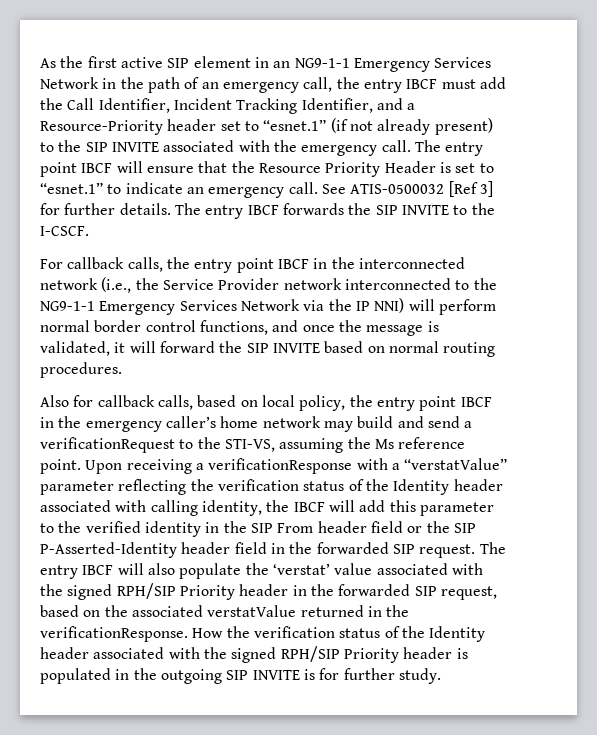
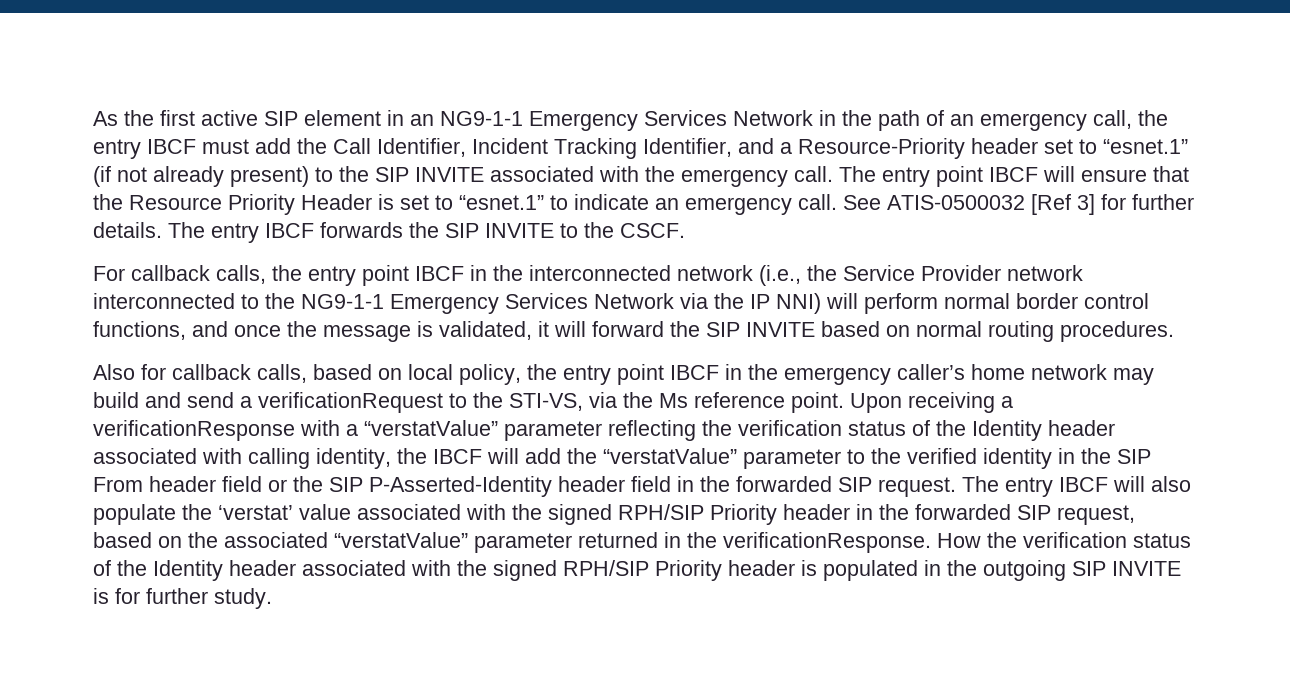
- The entry IBCF forwards the SIP INVITE to the I-CSCF.
+ The entry IBCF forwards the SIP INVITE to the CSCF.
- Also for callback calls, based on local policy, the entry point IBCF in the emergency caller’s home network may build and send a verificationRequest to the STI-VS, assuming the Ms reference point.
+ Also for callback calls, based on local policy, the entry point IBCF in the emergency caller’s home network may build and send a verificationRequest to the STI-VS, via the Ms reference point.
- Upon receiving a verificationResponse with a “verstatValue” parameter reflecting the verification status of the Identity header associated with calling identity, the IBCF will add this parameter to the verified identity in the SIP From header field or the SIP P-Asserted-Identity header field in the forwarded SIP request.
+ Upon receiving a verificationResponse with a “verstatValue” parameter reflecting the verification status of the Identity header associated with calling identity, the IBCF will add the “verstatValue” parameter to the verified identity in the SIP From header field or the SIP P-Asserted-Identity header field in the forwarded SIP request.
- The entry IBCF will also populate the ‘verstat’ value associated with the signed RPH/SIP Priority header in the forwarded SIP request, based on the associated verstatValue returned in the verificationResponse.
+ The entry IBCF will also populate the ‘verstat’ value associated with the signed RPH/SIP Priority header in the forwarded SIP request, based on the associated “verstatValue” parameter returned in the verificationResponse.

